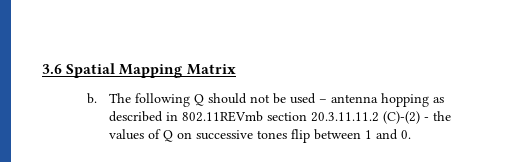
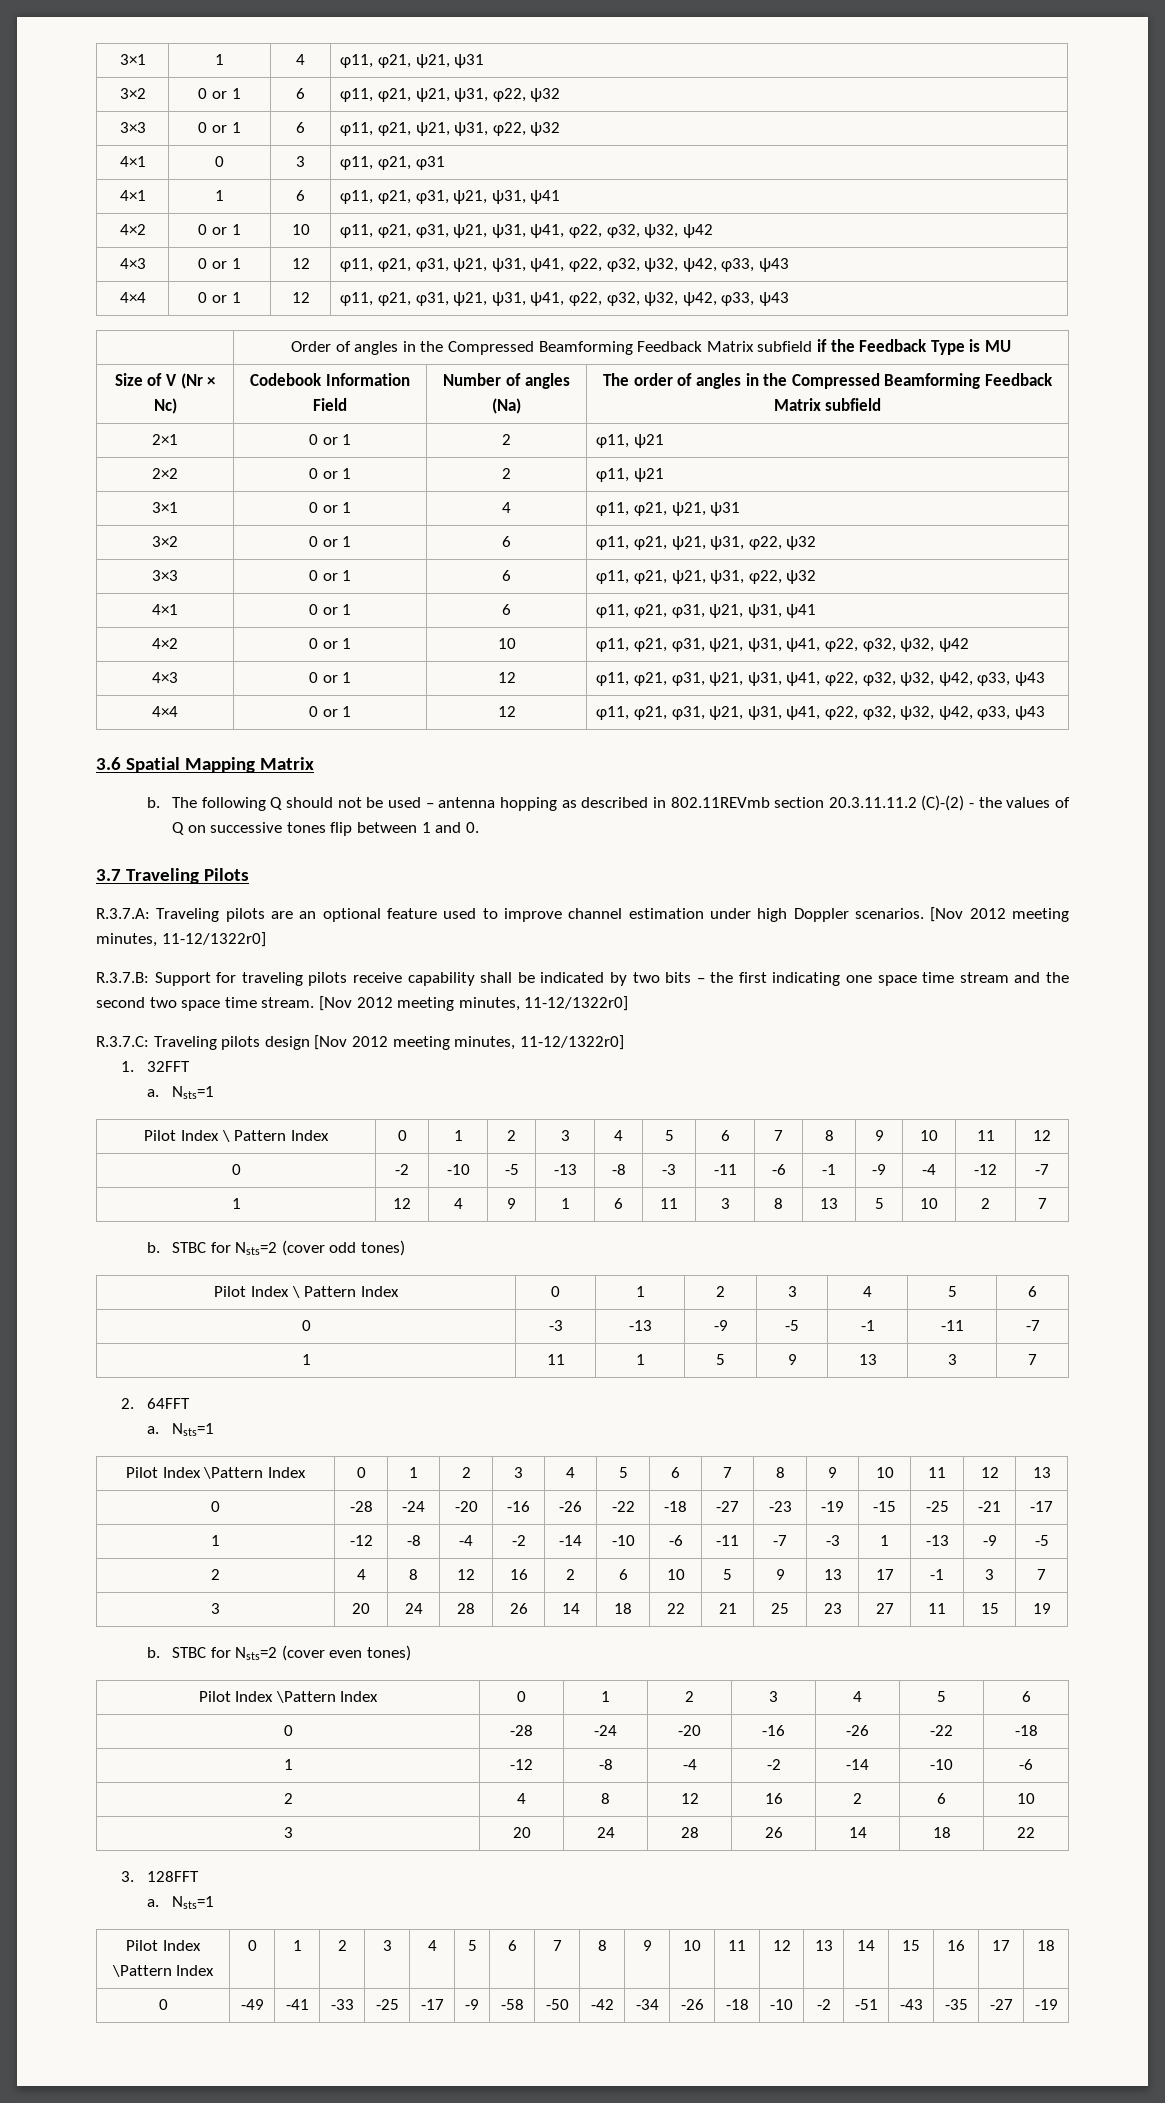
+ 3×1 | 1 | 4 | φ11, φ21, ψ21, ψ31
+ 3×2 | 0 or 1 | 6 | φ11, φ21, ψ21, ψ31, φ22, ψ32
+ 3×3 | 0 or 1 | 6 | φ11, φ21, ψ21, ψ31, φ22, ψ32
+ 4×1 | 0 | 3 | φ11, φ21, φ31
+ 4×1 | 1 | 6 | φ11, φ21, φ31, ψ21, ψ31, ψ41
+ 4×2 | 0 or 1 | 10 | φ11, φ21, φ31, ψ21, ψ31, ψ41, φ22, φ32, ψ32, ψ42
+ 4×3 | 0 or 1 | 12 | φ11, φ21, φ31, ψ21, ψ31, ψ41, φ22, φ32, ψ32, ψ42, φ33, ψ43
+ 4×4 | 0 or 1 | 12 | φ11, φ21, φ31, ψ21, ψ31, ψ41, φ22, φ32, ψ32, ψ42, φ33, ψ43
+ | Order of angles in the Compressed Beamforming Feedback Matrix subfield if the Feedback Type is MU
+ Size of V (Nr × Nc) | Codebook Information Field | Number of angles (Na) | The order of angles in the Compressed Beamforming Feedback Matrix subfield
+ 2×1 | 0 or 1 | 2 | φ11, ψ21
+ 2×2 | 0 or 1 | 2 | φ11, ψ21
+ 3×1 | 0 or 1 | 4 | φ11, φ21, ψ21, ψ31
+ 3×2 | 0 or 1 | 6 | φ11, φ21, ψ21, ψ31, φ22, ψ32
+ 3×3 | 0 or 1 | 6 | φ11, φ21, ψ21, ψ31, φ22, ψ32
+ 4×1 | 0 or 1 | 6 | φ11, φ21, φ31, ψ21, ψ31, ψ41
+ 4×2 | 0 or 1 | 10 | φ11, φ21, φ31, ψ21, ψ31, ψ41, φ22, φ32, ψ32, ψ42
+ 4×3 | 0 or 1 | 12 | φ11, φ21, φ31, ψ21, ψ31, ψ41, φ22, φ32, ψ32, ψ42, φ33, ψ43
+ 4×4 | 0 or 1 | 12 | φ11, φ21, φ31, ψ21, ψ31, ψ41, φ22, φ32, ψ32, ψ42, φ33, ψ43
+ 3.7 Traveling Pilots
+ R.3.7.A: Traveling pilots are an optional feature used to improve channel estimation under high Doppler scenarios. [Nov 2012 meeting minutes, 11-12/1322r0]
+ R.3.7.B: Support for traveling pilots receive capability shall be indicated by two bits – the first indicating one space time stream and the second two space time stream. [Nov 2012 meeting minutes, 11-12/1322r0]
+ R.3.7.C: Traveling pilots design [Nov 2012 meeting minutes, 11-12/1322r0]
+ 1. 32FFT
+ a. Nsts=1
+ Pilot Index \ Pattern Index | 0 | 1 | 2 | 3 | 4 | 5 | 6 | 7 | 8 | 9 | 10 | 11 | 12
+ 0 | -2 | -10 | -5 | -13 | -8 | -3 | -11 | -6 | -1 | -9 | -4 | -12 | -7
+ 1 | 12 | 4 | 9 | 1 | 6 | 11 | 3 | 8 | 13 | 5 | 10 | 2 | 7
+ b. STBC for Nsts=2 (cover odd tones)
+ Pilot Index \ Pattern Index | 0 | 1 | 2 | 3 | 4 | 5 | 6
+ 0 | -3 | -13 | -9 | -5 | -1 | -11 | -7
+ 1 | 11 | 1 | 5 | 9 | 13 | 3 | 7
+ 2. 64FFT
+ a. Nsts=1
+ Pilot Index \Pattern Index | 0 | 1 | 2 | 3 | 4 | 5 | 6 | 7 | 8 | 9 | 10 | 11 | 12 | 13
+ 0 | -28 | -24 | -20 | -16 | -26 | -22 | -18 | -27 | -23 | -19 | -15 | -25 | -21 | -17
+ 1 | -12 | -8 | -4 | -2 | -14 | -10 | -6 | -11 | -7 | -3 | 1 | -13 | -9 | -5
+ 2 | 4 | 8 | 12 | 16 | 2 | 6 | 10 | 5 | 9 | 13 | 17 | -1 | 3 | 7
+ 3 | 20 | 24 | 28 | 26 | 14 | 18 | 22 | 21 | 25 | 23 | 27 | 11 | 15 | 19
+ b. STBC for Nsts=2 (cover even tones)
+ Pilot Index \Pattern Index | 0 | 1 | 2 | 3 | 4 | 5 | 6
+ 0 | -28 | -24 | -20 | -16 | -26 | -22 | -18
+ 1 | -12 | -8 | -4 | -2 | -14 | -10 | -6
+ 2 | 4 | 8 | 12 | 16 | 2 | 6 | 10
+ 3 | 20 | 24 | 28 | 26 | 14 | 18 | 22
+ 3. 128FFT
+ a. Nsts=1
+ Pilot Index \Pattern Index | 0 | 1 | 2 | 3 | 4 | 5 | 6 | 7 | 8 | 9 | 10 | 11 | 12 | 13 | 14 | 15 | 16 | 17 | 18
+ 0 | -49 | -41 | -33 | -25 | -17 | -9 | -58 | -50 | -42 | -34 | -26 | -18 | -10 | -2 | -51 | -43 | -35 | -27 | -19

